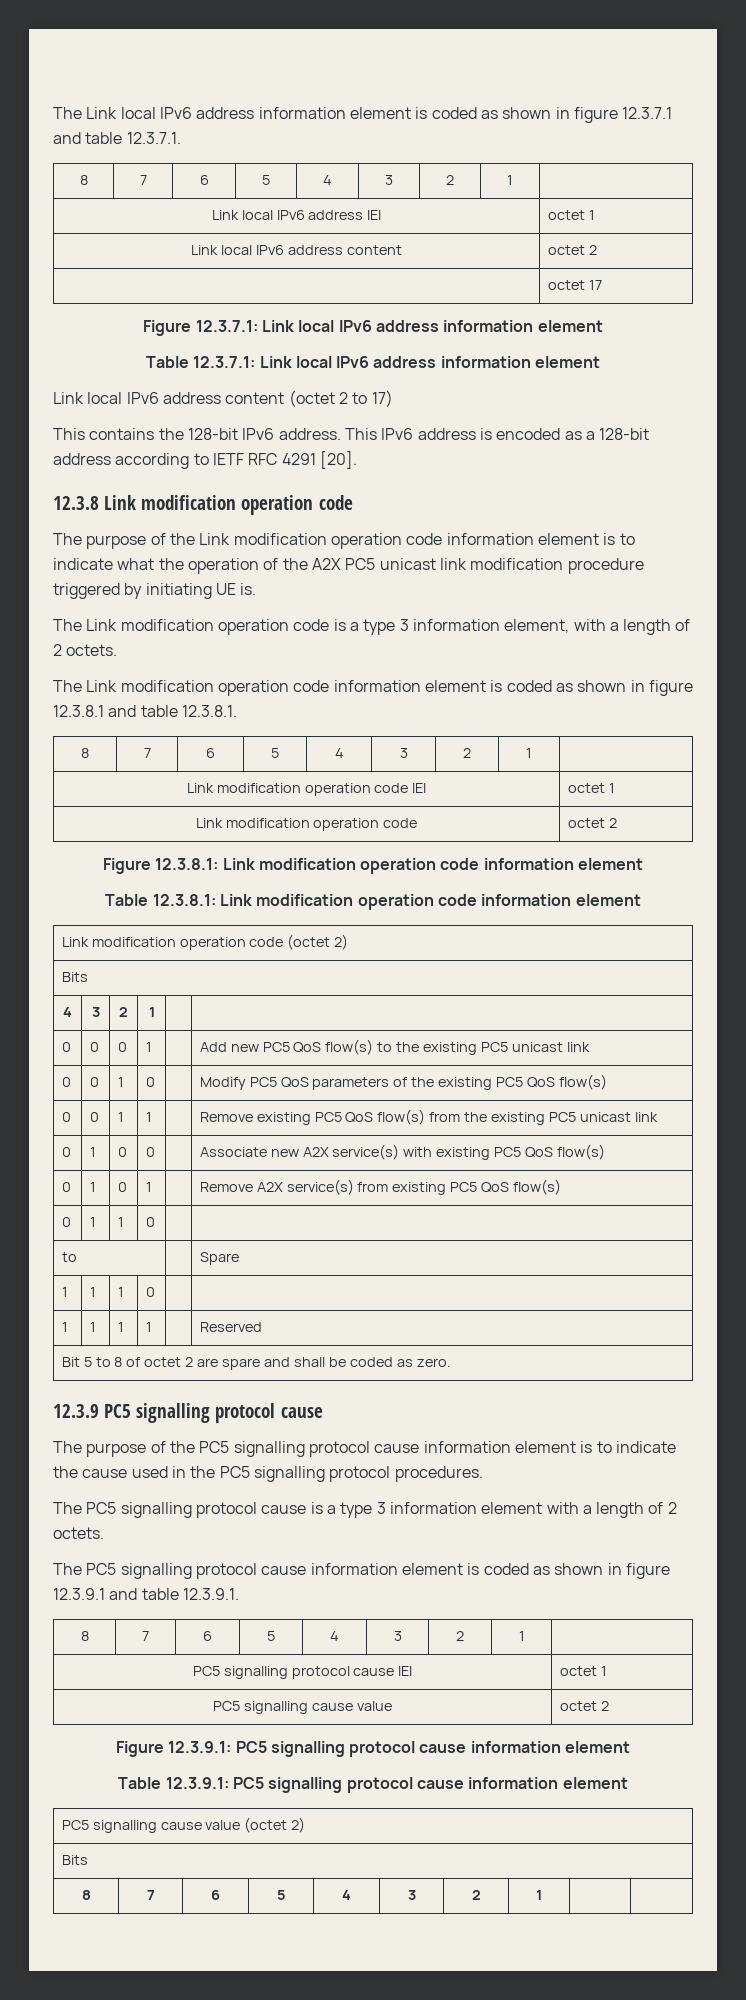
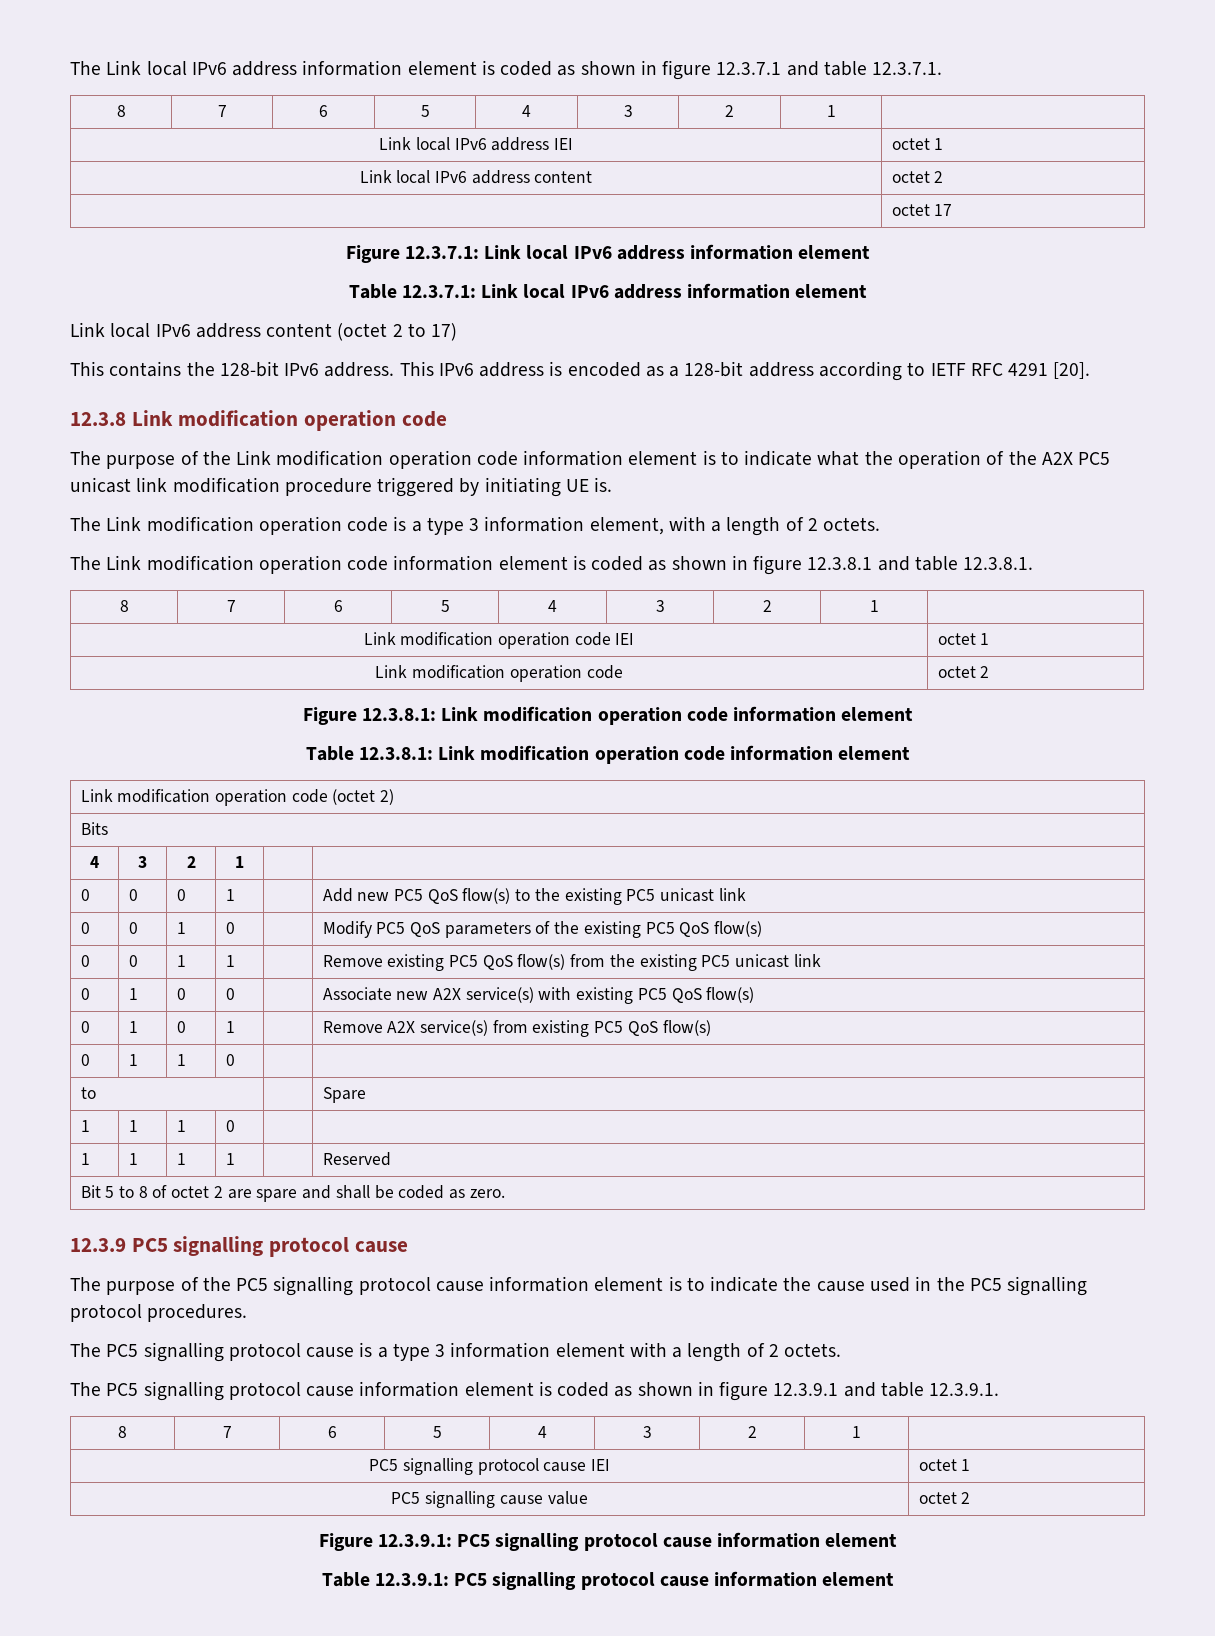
- PC5 signalling cause value (octet 2)
- Bits
- 8 | 7 | 6 | 5 | 4 | 3 | 2 | 1 | |

